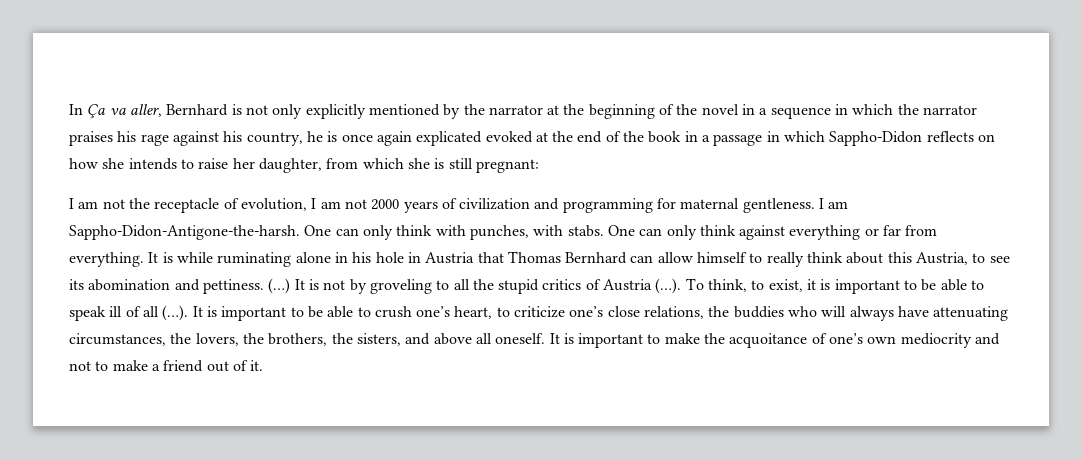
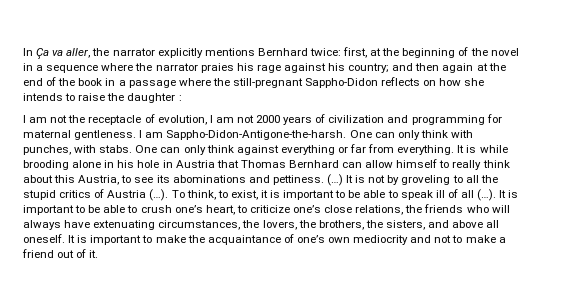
- In Ça va aller, Bernhard is not only explicitly mentioned by the narrator at the beginning of the novel in a sequence in which the narrator praises his rage against his country, he is once again explicated evoked at the end of the book in a passage in which Sappho-Didon reflects on how she intends to raise her daughter, from which she is still pregnant:
+ In Ça va aller, the narrator explicitly mentions Bernhard twice: first, at the beginning of the novel in a sequence where the narrator praies his rage against his country; and then again at the end of the book in a passage where the still-pregnant Sappho-Didon reflects on how she intends to raise the daughter :
- It is while ruminating alone in his hole in Austria that Thomas Bernhard can allow himself to really think about this Austria, to see its abomination and pettiness.
+ It is while brooding alone in his hole in Austria that Thomas Bernhard can allow himself to really think about this Austria, to see its abominations and pettiness.
- It is important to be able to crush one’s heart, to criticize one’s close relations, the buddies who will always have attenuating circumstances, the lovers, the brothers, the sisters, and above all oneself.
+ It is important to be able to crush one’s heart, to criticize one’s close relations, the friends who will always have extenuating circumstances, the lovers, the brothers, the sisters, and above all oneself.
- It is important to make the acquoitance of one’s own mediocrity and not to make a friend out of it.
+ It is important to make the acquaintance of one’s own mediocrity and not to make a friend out of it.

